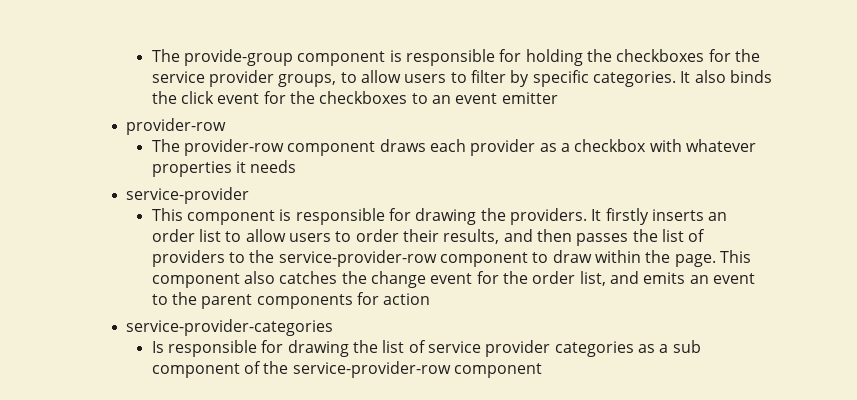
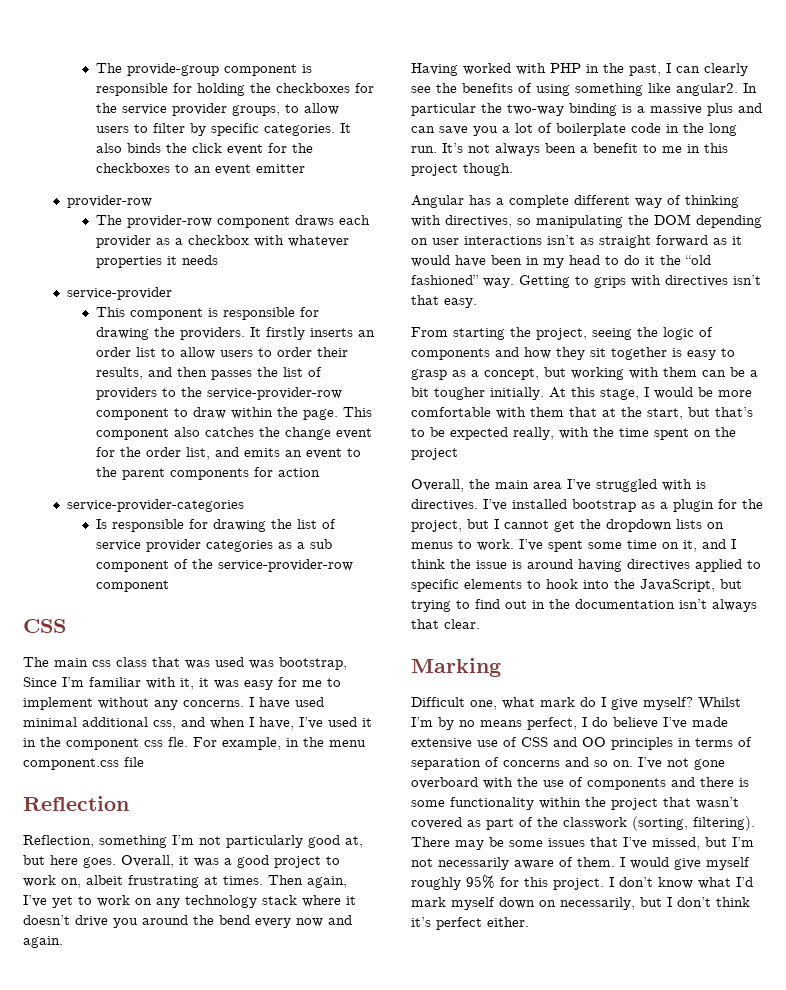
  Is responsible for drawing the list of service provider categories as a sub component of the service-provider-row component
+ CSS
+ The main css class that was used was bootstrap, Since I’m familiar with it, it was easy for me to implement without any concerns. I have used minimal additional css, and when I have, I’ve used it in the component css fle. For example, in the menu component.css file
+ Reflection
+ Reflection, something I’m not particularly good at, but here goes. Overall, it was a good project to work on, albeit frustrating at times. Then again, I’ve yet to work on any technology stack where it doesn’t drive you around the bend every now and again.
+ Having worked with PHP in the past, I can clearly see the benefits of using something like angular2. In particular the two-way binding is a massive plus and can save you a lot of boilerplate code in the long run. It’s not always been a benefit to me in this project though.
+ Angular has a complete different way of thinking with directives, so manipulating the DOM depending on user interactions isn’t as straight forward as it would have been in my head to do it the “old fashioned” way. Getting to grips with directives isn’t that easy.
+ From starting the project, seeing the logic of components and how they sit together is easy to grasp as a concept, but working with them can be a bit tougher initially. At this stage, I would be more comfortable with them that at the start, but that’s to be expected really, with the time spent on the project
+ Overall, the main area I’ve struggled with is directives. I’ve installed bootstrap as a plugin for the project, but I cannot get the dropdown lists on menus to work. I’ve spent some time on it, and I think the issue is around having directives applied to specific elements to hook into the JavaScript, but trying to find out in the documentation isn’t always that clear.
+ Marking
+ Difficult one, what mark do I give myself? Whilst I’m by no means perfect, I do believe I’ve made extensive use of CSS and OO principles in terms of separation of concerns and so on. I’ve not gone overboard with the use of components and there is some functionality within the project that wasn’t covered as part of the classwork (sorting, filtering). There may be some issues that I’ve missed, but I’m not necessarily aware of them. I would give myself roughly 95% for this project. I don’t know what I’d mark myself down on necessarily, but I don’t think it’s perfect either.

